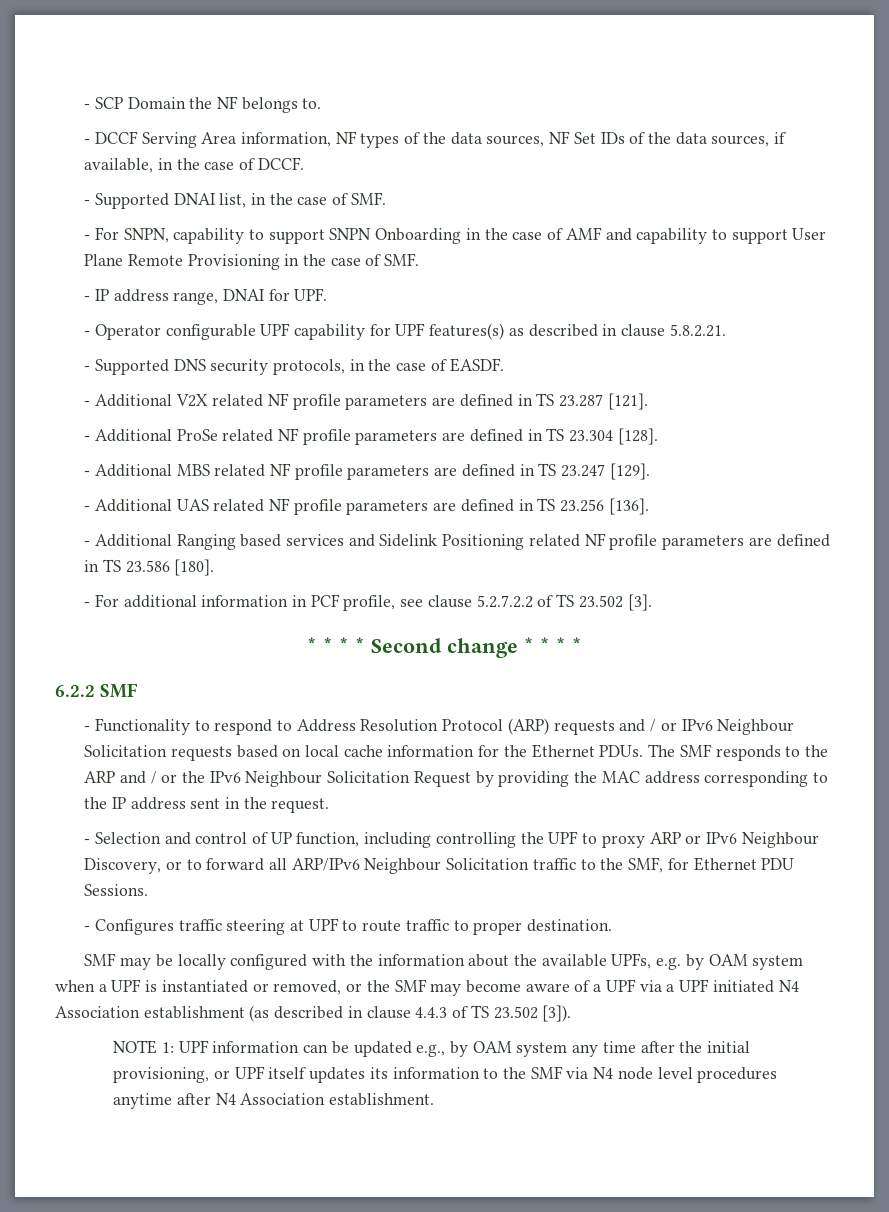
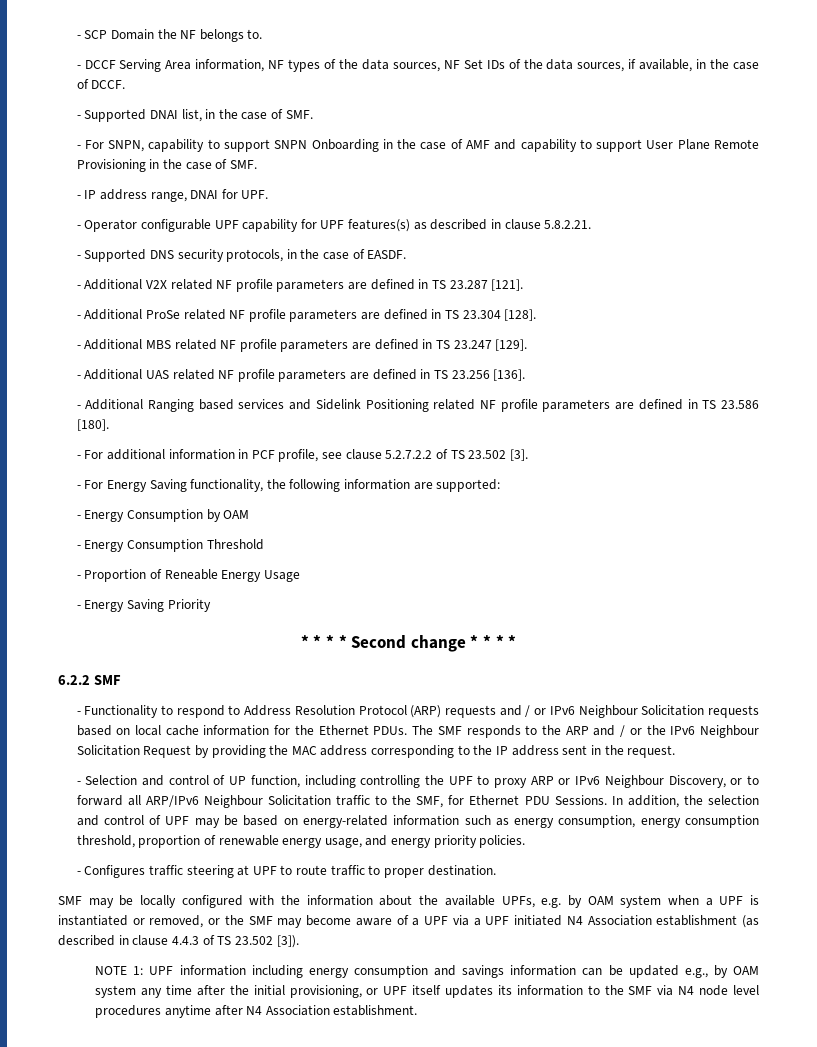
+ - For Energy Saving functionality, the following information are supported:
+ - Energy Consumption by OAM
+ - Energy Consumption Threshold
+ - Proportion of Reneable Energy Usage
+ - Energy Saving Priority
+ In addition, the selection and control of UPF may be based on energy-related information such as energy consumption, energy consumption threshold, proportion of renewable energy usage, and energy priority policies.
- NOTE 1: UPF information can be updated e.g., by OAM system any time after the initial provisioning, or UPF itself updates its information to the SMF via N4 node level procedures anytime after N4 Association establishment.
+ NOTE 1: UPF information including energy consumption and savings information can be updated e.g., by OAM system any time after the initial provisioning, or UPF itself updates its information to the SMF via N4 node level procedures anytime after N4 Association establishment.

